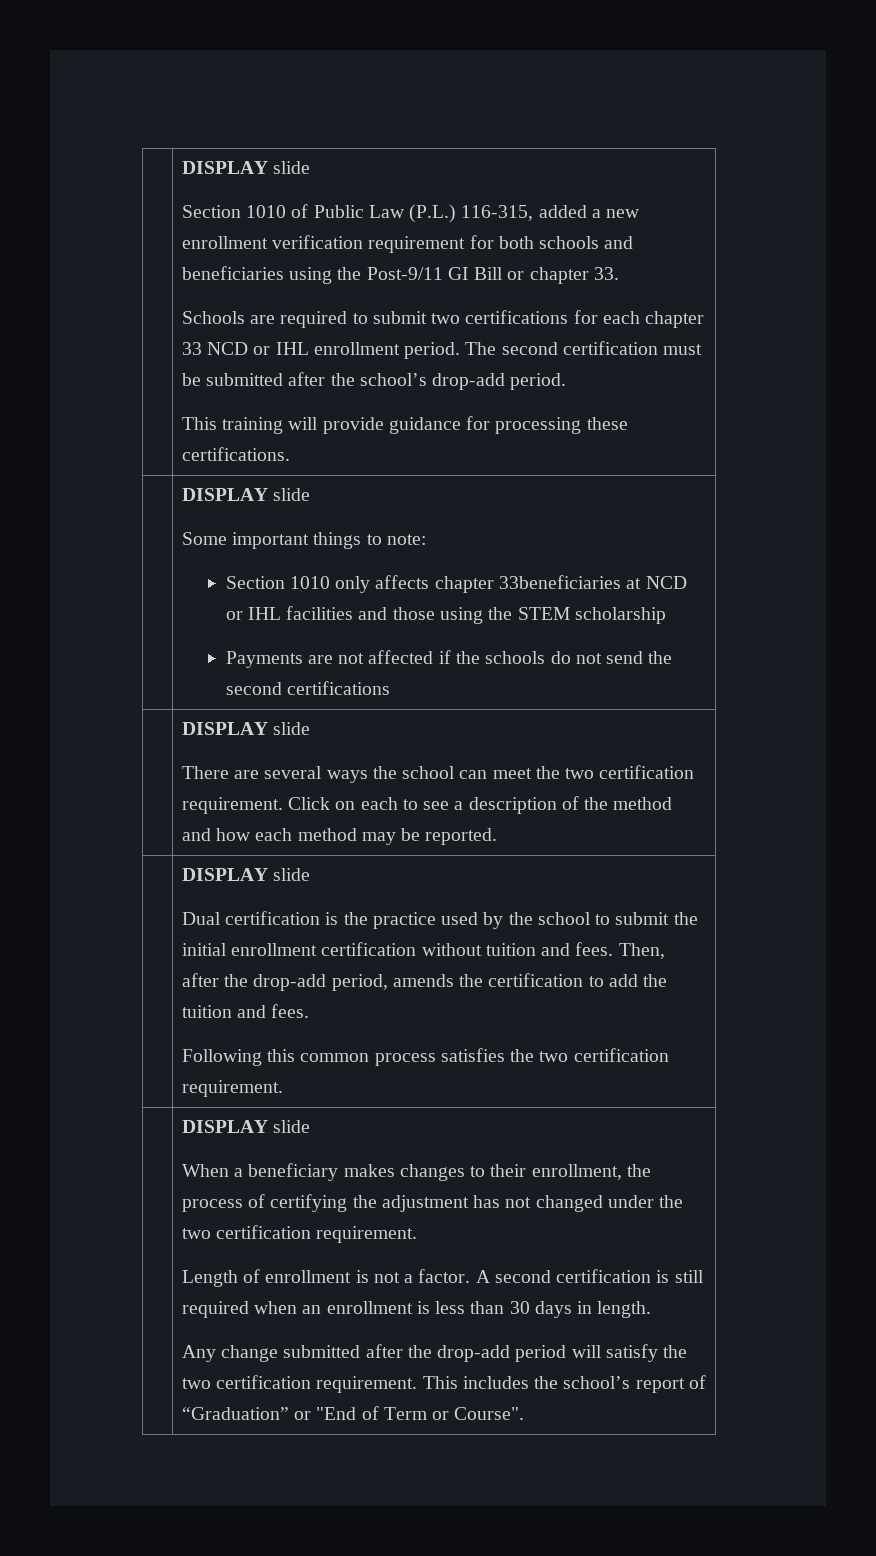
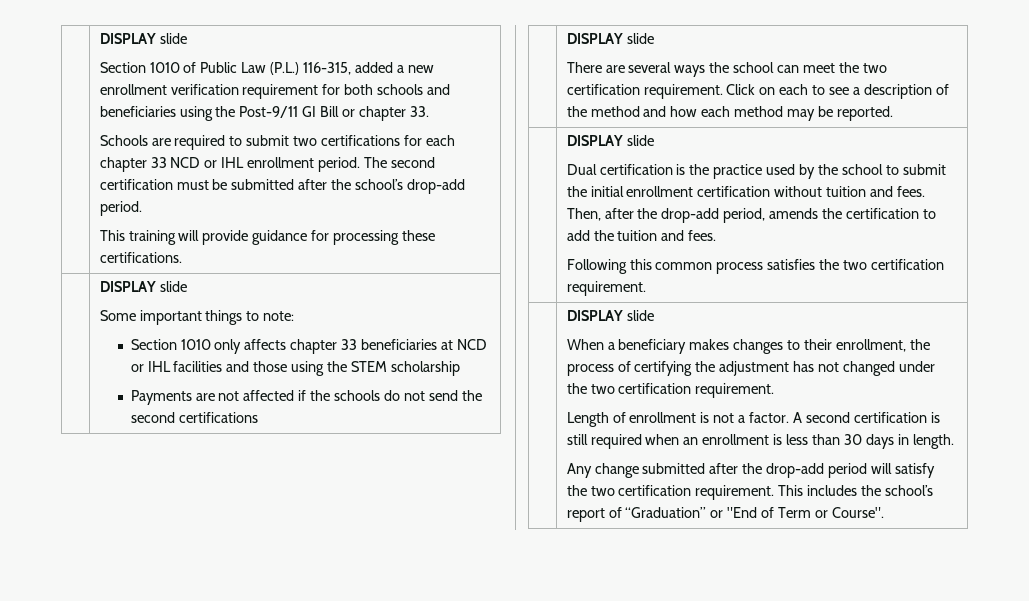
  This training will provide guidance for processing these certifications.
  | DISPLAY slide
  Some important things to note:
- Section 1010 only affects chapter 33beneficiaries at NCD or IHL facilities and those using the STEM scholarship
+ Section 1010 only affects chapter 33 beneficiaries at NCD or IHL facilities and those using the STEM scholarship

